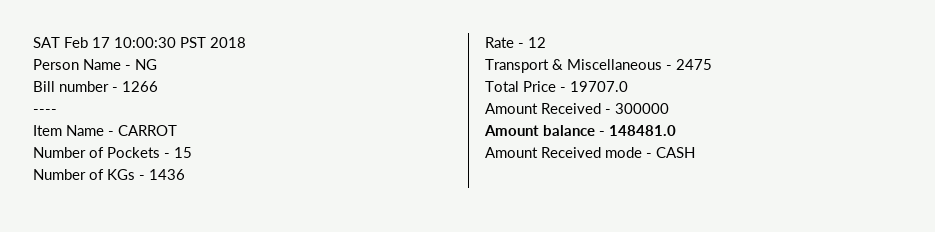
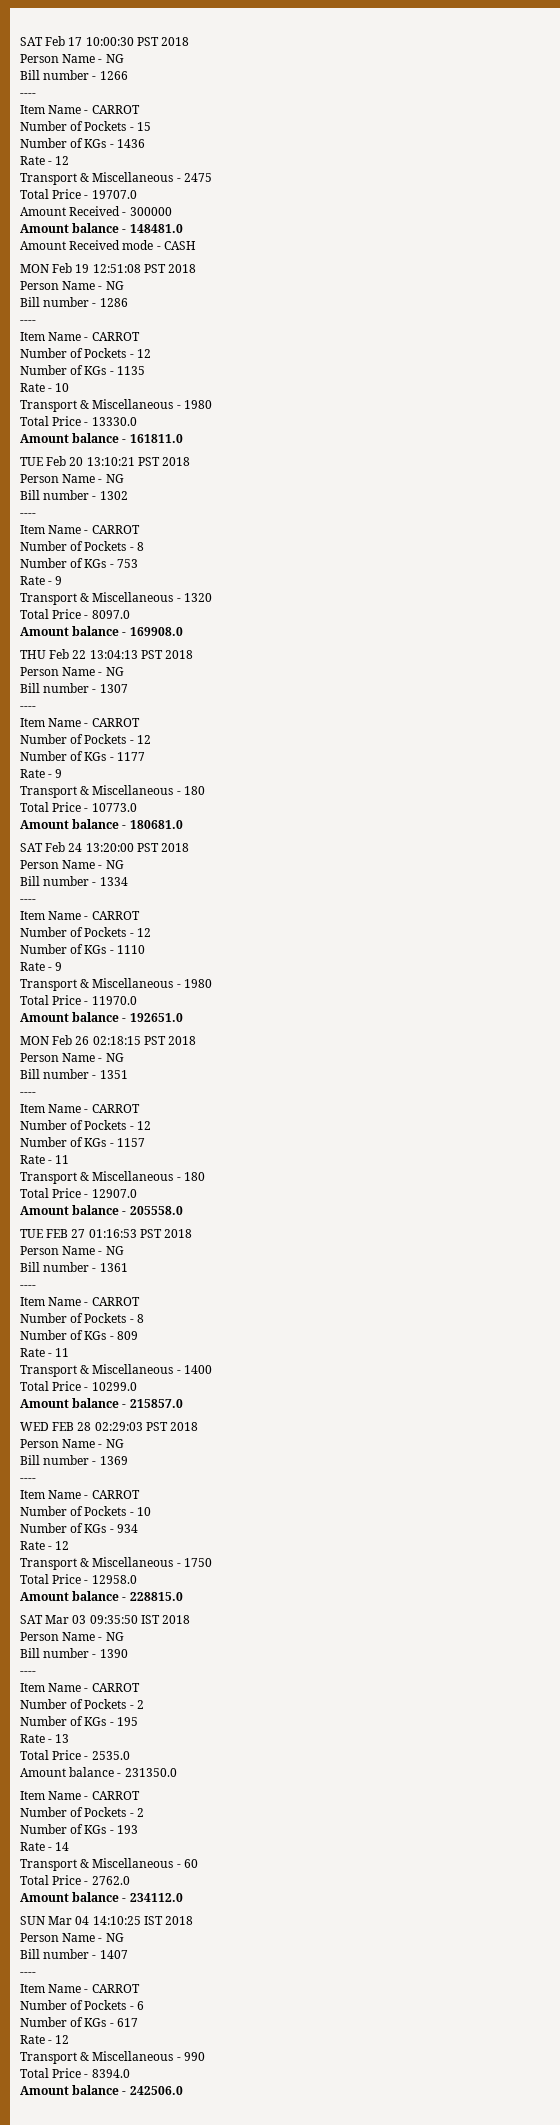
+ MON Feb 19 12:51:08 PST 2018
+ Person Name - NG
+ Bill number - 1286
+ ----
+ Item Name - CARROT
+ Number of Pockets - 12
+ Number of KGs - 1135
+ Rate - 10
+ Transport & Miscellaneous - 1980
+ Total Price - 13330.0
+ Amount balance - 161811.0
+ TUE Feb 20 13:10:21 PST 2018
+ Person Name - NG
+ Bill number - 1302
+ ----
+ Item Name - CARROT
+ Number of Pockets - 8
+ Number of KGs - 753
+ Rate - 9
+ Transport & Miscellaneous - 1320
+ Total Price - 8097.0
+ Amount balance - 169908.0
+ THU Feb 22 13:04:13 PST 2018
+ Person Name - NG
+ Bill number - 1307
+ ----
+ Item Name - CARROT
+ Number of Pockets - 12
+ Number of KGs - 1177
+ Rate - 9
+ Transport & Miscellaneous - 180
+ Total Price - 10773.0
+ Amount balance - 180681.0
+ SAT Feb 24 13:20:00 PST 2018
+ Person Name - NG
+ Bill number - 1334
+ ----
+ Item Name - CARROT
+ Number of Pockets - 12
+ Number of KGs - 1110
+ Rate - 9
+ Transport & Miscellaneous - 1980
+ Total Price - 11970.0
+ Amount balance - 192651.0
+ MON Feb 26 02:18:15 PST 2018
+ Person Name - NG
+ Bill number - 1351
+ ----
+ Item Name - CARROT
+ Number of Pockets - 12
+ Number of KGs - 1157
+ Rate - 11
+ Transport & Miscellaneous - 180
+ Total Price - 12907.0
+ Amount balance - 205558.0
+ TUE FEB 27 01:16:53 PST 2018
+ Person Name - NG
+ Bill number - 1361
+ ----
+ Item Name - CARROT
+ Number of Pockets - 8
+ Number of KGs - 809
+ Rate - 11
+ Transport & Miscellaneous - 1400
+ Total Price - 10299.0
+ Amount balance - 215857.0
+ WED FEB 28 02:29:03 PST 2018
+ Person Name - NG
+ Bill number - 1369
+ ----
+ Item Name - CARROT
+ Number of Pockets - 10
+ Number of KGs - 934
+ Rate - 12
+ Transport & Miscellaneous - 1750
+ Total Price - 12958.0
+ Amount balance - 228815.0
+ SAT Mar 03 09:35:50 IST 2018
+ Person Name - NG
+ Bill number - 1390
+ ----
+ Item Name - CARROT
+ Number of Pockets - 2
+ Number of KGs - 195
+ Rate - 13
+ Total Price - 2535.0
+ Amount balance - 231350.0
+ Item Name - CARROT
+ Number of Pockets - 2
+ Number of KGs - 193
+ Rate - 14
+ Transport & Miscellaneous - 60
+ Total Price - 2762.0
+ Amount balance - 234112.0
+ SUN Mar 04 14:10:25 IST 2018
+ Person Name - NG
+ Bill number - 1407
+ ----
+ Item Name - CARROT
+ Number of Pockets - 6
+ Number of KGs - 617
+ Rate - 12
+ Transport & Miscellaneous - 990
+ Total Price - 8394.0
+ Amount balance - 242506.0

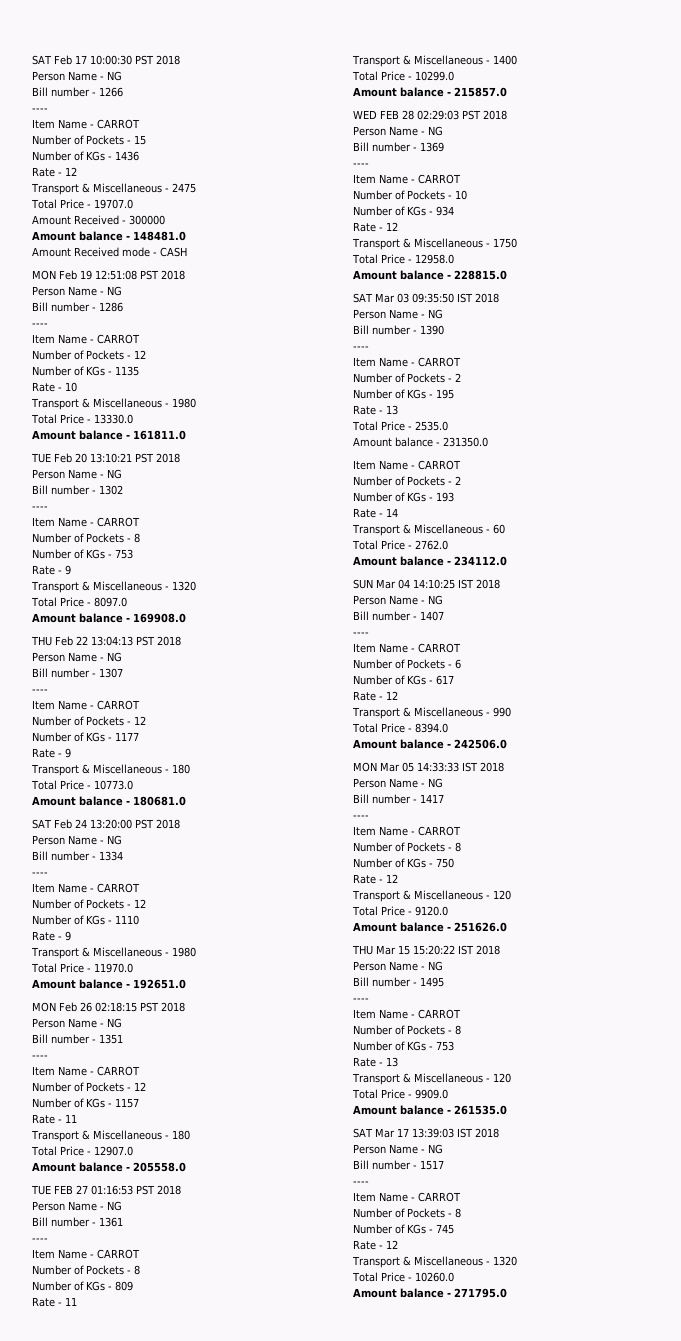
+ MON Mar 05 14:33:33 IST 2018
+ Person Name - NG
+ Bill number - 1417
+ ----
+ Item Name - CARROT
+ Number of Pockets - 8
+ Number of KGs - 750
+ Rate - 12
+ Transport & Miscellaneous - 120
+ Total Price - 9120.0
+ Amount balance - 251626.0
+ THU Mar 15 15:20:22 IST 2018
+ Person Name - NG
+ Bill number - 1495
+ ----
+ Item Name - CARROT
+ Number of Pockets - 8
+ Number of KGs - 753
+ Rate - 13
+ Transport & Miscellaneous - 120
+ Total Price - 9909.0
+ Amount balance - 261535.0
+ SAT Mar 17 13:39:03 IST 2018
+ Person Name - NG
+ Bill number - 1517
+ ----
+ Item Name - CARROT
+ Number of Pockets - 8
+ Number of KGs - 745
+ Rate - 12
+ Transport & Miscellaneous - 1320
+ Total Price - 10260.0
+ Amount balance - 271795.0

